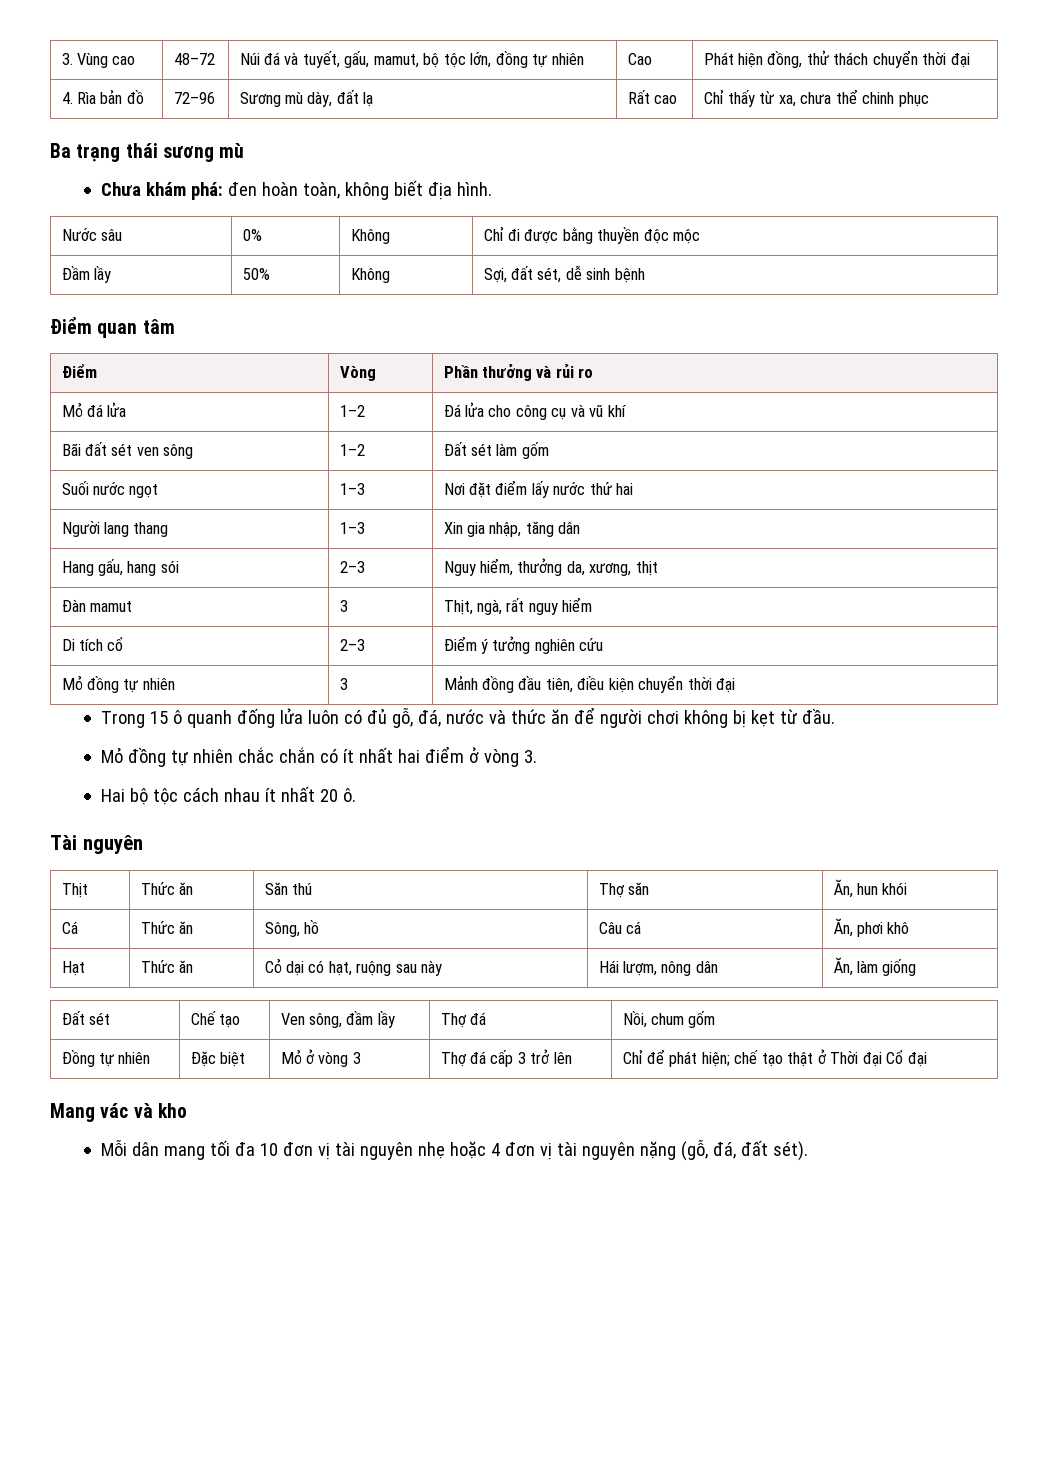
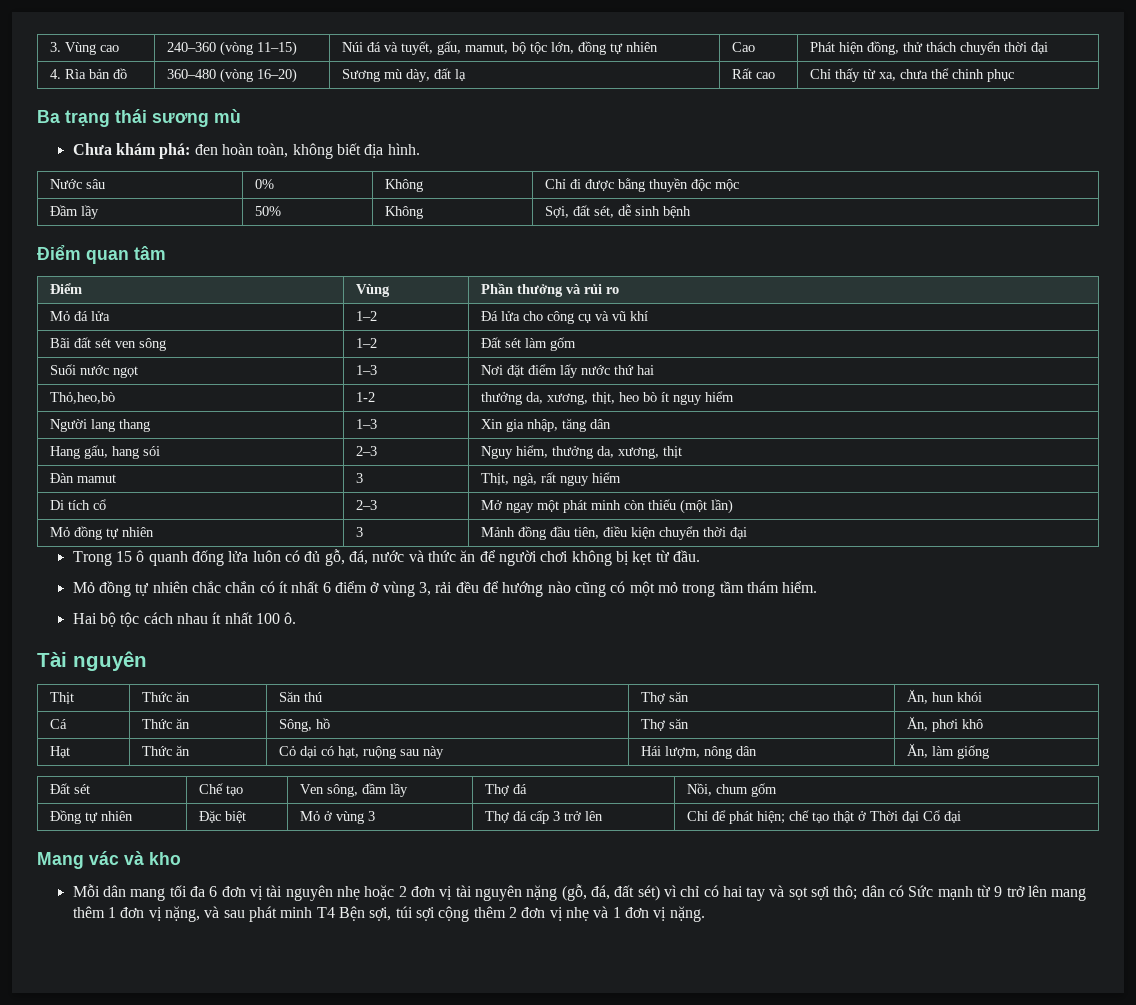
- 3. Vùng cao | 48–72 | Núi đá và tuyết, gấu, mamut, bộ tộc lớn, đồng tự nhiên | Cao | Phát hiện đồng, thử thách chuyển thời đại
+ 3. Vùng cao | 240–360 (vòng 11–15) | Núi đá và tuyết, gấu, mamut, bộ tộc lớn, đồng tự nhiên | Cao | Phát hiện đồng, thử thách chuyển thời đại
- 4. Rìa bản đồ | 72–96 | Sương mù dày, đất lạ | Rất cao | Chỉ thấy từ xa, chưa thể chinh phục
+ 4. Rìa bản đồ | 360–480 (vòng 16–20) | Sương mù dày, đất lạ | Rất cao | Chỉ thấy từ xa, chưa thể chinh phục
- Điểm | Vòng | Phần thưởng và rủi ro
+ Điểm | Vùng | Phần thưởng và rủi ro
+ Thỏ,heo,bò | 1-2 | thưởng da, xương, thịt, heo bò ít nguy hiểm
- Di tích cổ | 2–3 | Điểm ý tưởng nghiên cứu
+ Di tích cổ | 2–3 | Mở ngay một phát minh còn thiếu (một lần)
- Mỏ đồng tự nhiên chắc chắn có ít nhất hai điểm ở vòng 3.
+ Mỏ đồng tự nhiên chắc chắn có ít nhất 6 điểm ở vùng 3, rải đều để hướng nào cũng có một mỏ trong tầm thám hiểm.
- Hai bộ tộc cách nhau ít nhất 20 ô.
+ Hai bộ tộc cách nhau ít nhất 100 ô.
- Cá | Thức ăn | Sông, hồ | Câu cá | Ăn, phơi khô
+ Cá | Thức ăn | Sông, hồ | Thợ săn | Ăn, phơi khô
- Đồng tự nhiên | Đặc biệt | Mỏ ở vòng 3 | Thợ đá cấp 3 trở lên | Chỉ để phát hiện; chế tạo thật ở Thời đại Cổ đại
+ Đồng tự nhiên | Đặc biệt | Mỏ ở vùng 3 | Thợ đá cấp 3 trở lên | Chỉ để phát hiện; chế tạo thật ở Thời đại Cổ đại
- Mỗi dân mang tối đa 10 đơn vị tài nguyên nhẹ hoặc 4 đơn vị tài nguyên nặng (gỗ, đá, đất sét).
+ Mỗi dân mang tối đa 6 đơn vị tài nguyên nhẹ hoặc 2 đơn vị tài nguyên nặng (gỗ, đá, đất sét) vì chỉ có hai tay và sọt sợi thô; dân có Sức mạnh từ 9 trở lên mang thêm 1 đơn vị nặng, và sau phát minh T4 Bện sợi, túi sợi cộng thêm 2 đơn vị nhẹ và 1 đơn vị nặng.

